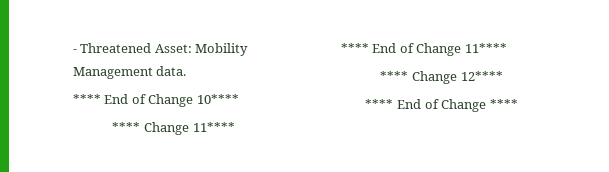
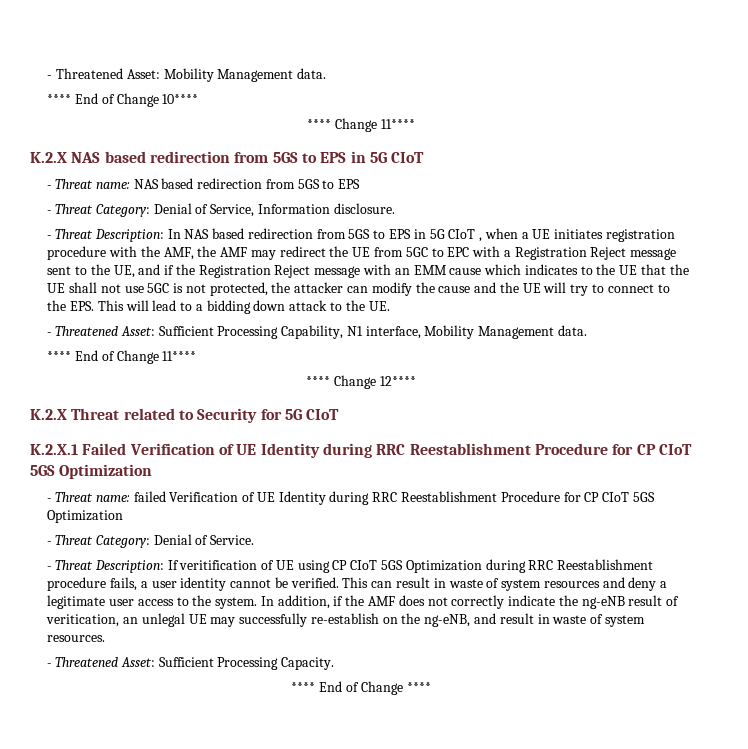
+ K.2.X NAS based redirection from 5GS to EPS in 5G CIoT
+ - Threat name: NAS based redirection from 5GS to EPS
+ - Threat Category: Denial of Service, Information disclosure.
+ - Threat Description: In NAS based redirection from 5GS to EPS in 5G CIoT , when a UE initiates registration procedure with the AMF, the AMF may redirect the UE from 5GC to EPC with a Registration Reject message sent to the UE, and if the Registration Reject message with an EMM cause which indicates to the UE that the UE shall not use 5GC is not protected, the attacker can modify the cause and the UE will try to connect to the EPS. This will lead to a bidding down attack to the UE.
+ - Threatened Asset: Sufficient Processing Capability, N1 interface, Mobility Management data.
+ K.2.X Threat related to Security for 5G CIoT
+ K.2.X.1 Failed Verification of UE Identity during RRC Reestablishment Procedure for CP CIoT 5GS Optimization
+ - Threat name: failed Verification of UE Identity during RRC Reestablishment Procedure for CP CIoT 5GS Optimization
+ - Threat Category: Denial of Service.
+ - Threat Description: If veritification of UE using CP CIoT 5GS Optimization during RRC Reestablishment procedure fails, a user identity cannot be verified. This can result in waste of system resources and deny a legitimate user access to the system. In addition, if the AMF does not correctly indicate the ng-eNB result of veritication, an unlegal UE may successfully re-establish on the ng-eNB, and result in waste of system resources.
+ - Threatened Asset: Sufficient Processing Capacity.

